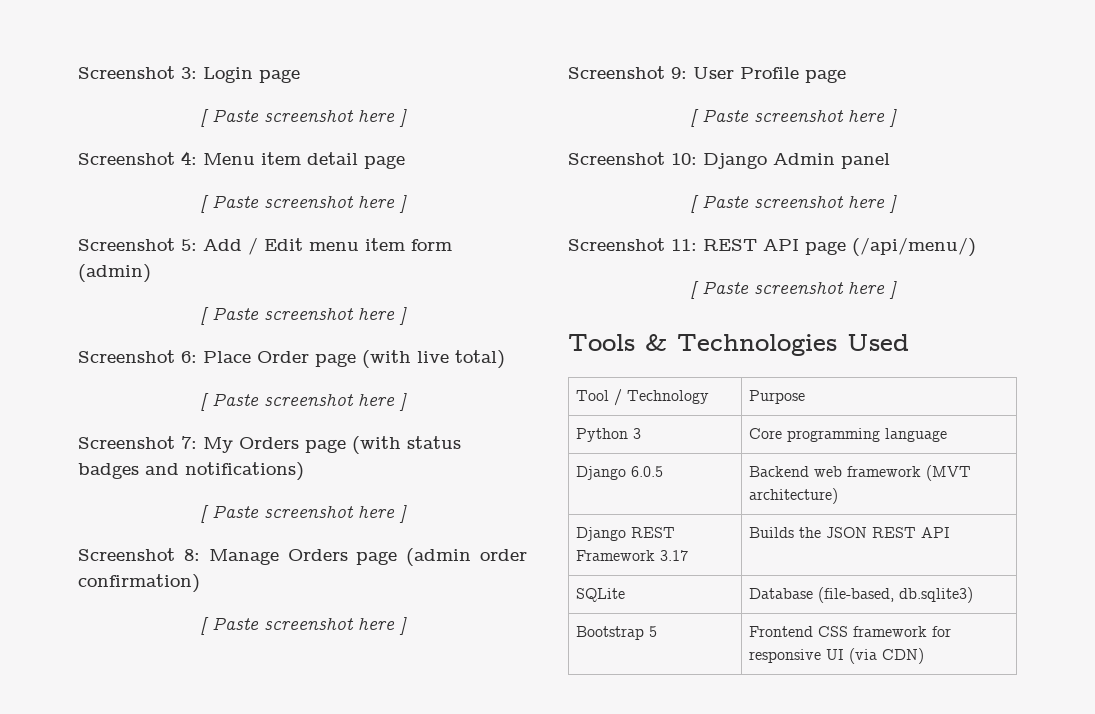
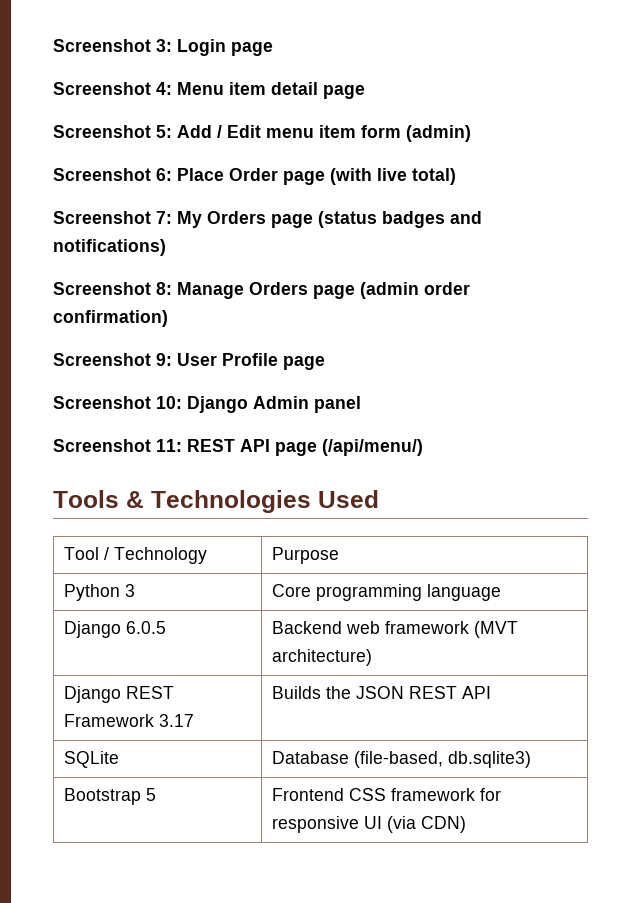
  Screenshot 3: Login page
- [ Paste screenshot here ]
  Screenshot 4: Menu item detail page
- [ Paste screenshot here ]
  Screenshot 5: Add / Edit menu item form (admin)
- [ Paste screenshot here ]
  Screenshot 6: Place Order page (with live total)
- [ Paste screenshot here ]
- Screenshot 7: My Orders page (with status badges and notifications)
- [ Paste screenshot here ]
+ Screenshot 7: My Orders page (status badges and notifications)
  Screenshot 8: Manage Orders page (admin order confirmation)
- [ Paste screenshot here ]
  Screenshot 9: User Profile page
- [ Paste screenshot here ]
  Screenshot 10: Django Admin panel
- [ Paste screenshot here ]
  Screenshot 11: REST API page (/api/menu/)
- [ Paste screenshot here ]

